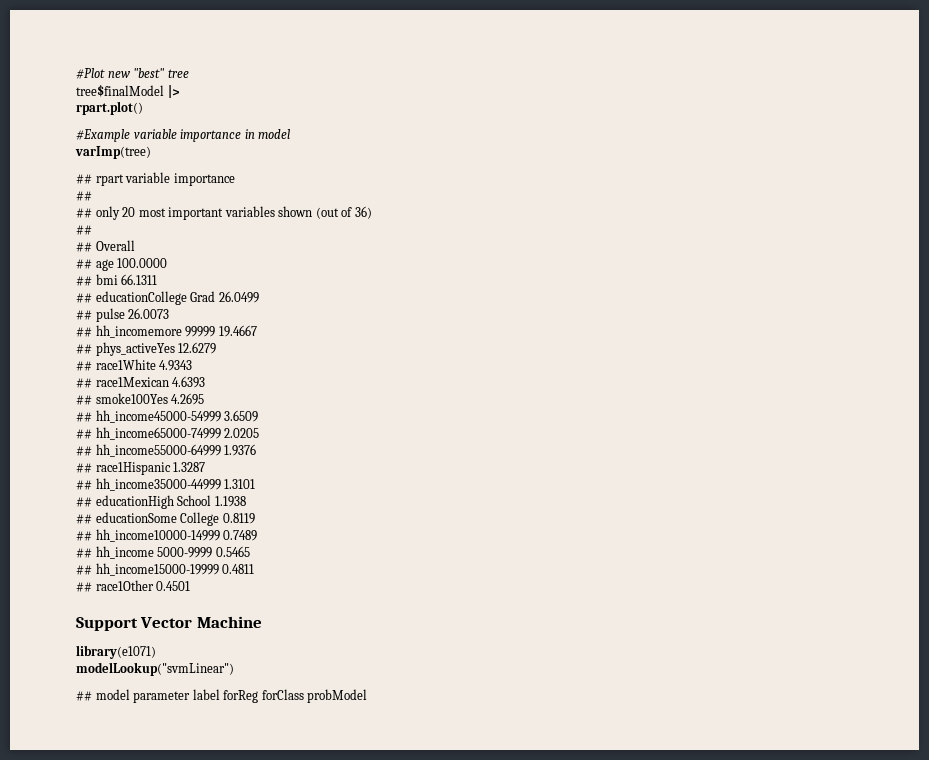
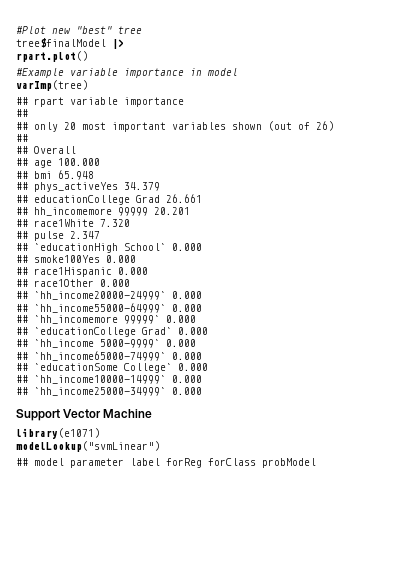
- ## only 20 most important variables shown (out of 36)
+ ## only 20 most important variables shown (out of 26)
- ## age 100.0000
+ ## age 100.000
- ## bmi 66.1311
+ ## bmi 65.948
+ ## phys_activeYes 34.379
- ## educationCollege Grad 26.0499
- ## pulse 26.0073
+ ## educationCollege Grad 26.661
- ## hh_incomemore 99999 19.4667
- ## phys_activeYes 12.6279
+ ## hh_incomemore 99999 20.201
- ## race1White 4.9343
- ## race1Mexican 4.6393
- ## smoke100Yes 4.2695
- ## hh_income45000-54999 3.6509
- ## hh_income65000-74999 2.0205
- ## hh_income55000-64999 1.9376
- ## race1Hispanic 1.3287
- ## hh_income35000-44999 1.3101
- ## educationHigh School 1.1938
- ## educationSome College 0.8119
- ## hh_income10000-14999 0.7489
- ## hh_income 5000-9999 0.5465
- ## hh_income15000-19999 0.4811
- ## race1Other 0.4501
+ ## race1White 7.320
+ ## pulse 2.347
+ ## `educationHigh School` 0.000
+ ## smoke100Yes 0.000
+ ## race1Hispanic 0.000
+ ## race1Other 0.000
+ ## `hh_income20000-24999` 0.000
+ ## `hh_income55000-64999` 0.000
+ ## `hh_incomemore 99999` 0.000
+ ## `educationCollege Grad` 0.000
+ ## `hh_income 5000-9999` 0.000
+ ## `hh_income65000-74999` 0.000
+ ## `educationSome College` 0.000
+ ## `hh_income10000-14999` 0.000
+ ## `hh_income25000-34999` 0.000

